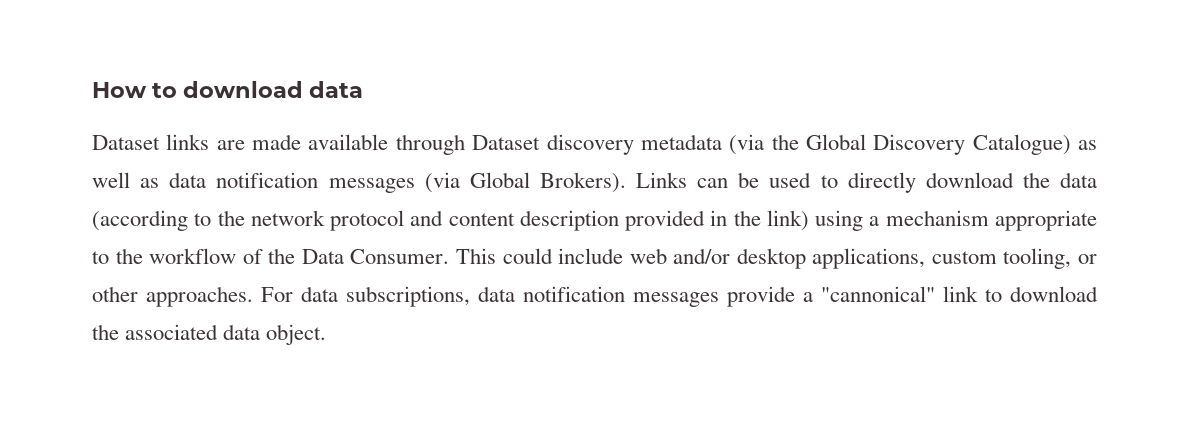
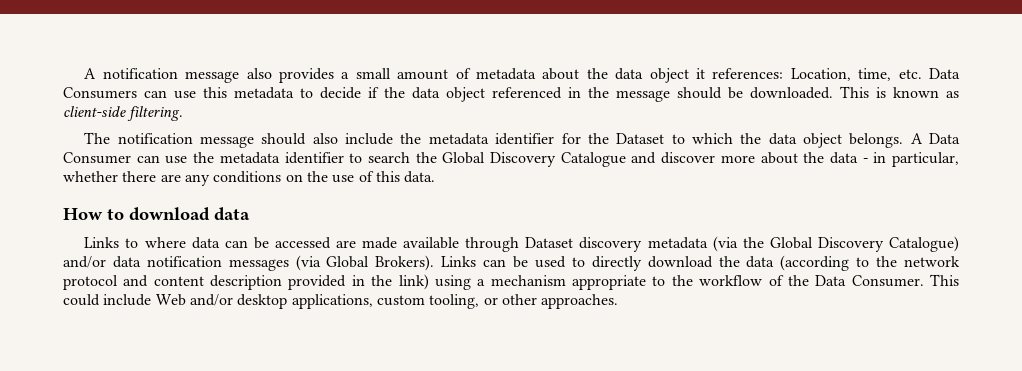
+ A notification message also provides a small amount of metadata about the data object it references: Location, time, etc. Data Consumers can use this metadata to decide if the data object referenced in the message should be downloaded. This is known as client-side filtering.
+ The notification message should also include the metadata identifier for the Dataset to which the data object belongs. A Data Consumer can use the metadata identifier to search the Global Discovery Catalogue and discover more about the data - in particular, whether there are any conditions on the use of this data.
  How to download data
- Dataset links are made available through Dataset discovery metadata (via the Global Discovery Catalogue) as well as data notification messages (via Global Brokers).
+ Links to where data can be accessed are made available through Dataset discovery metadata (via the Global Discovery Catalogue) and/or data notification messages (via Global Brokers).
- This could include web and/or desktop applications, custom tooling, or other approaches. For data subscriptions, data notification messages provide a "cannonical" link to download the associated data object.
+ This could include Web and/or desktop applications, custom tooling, or other approaches.

